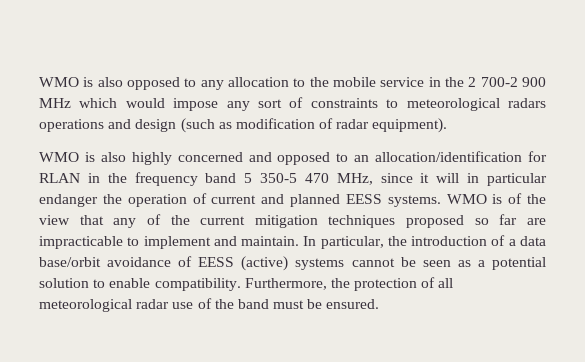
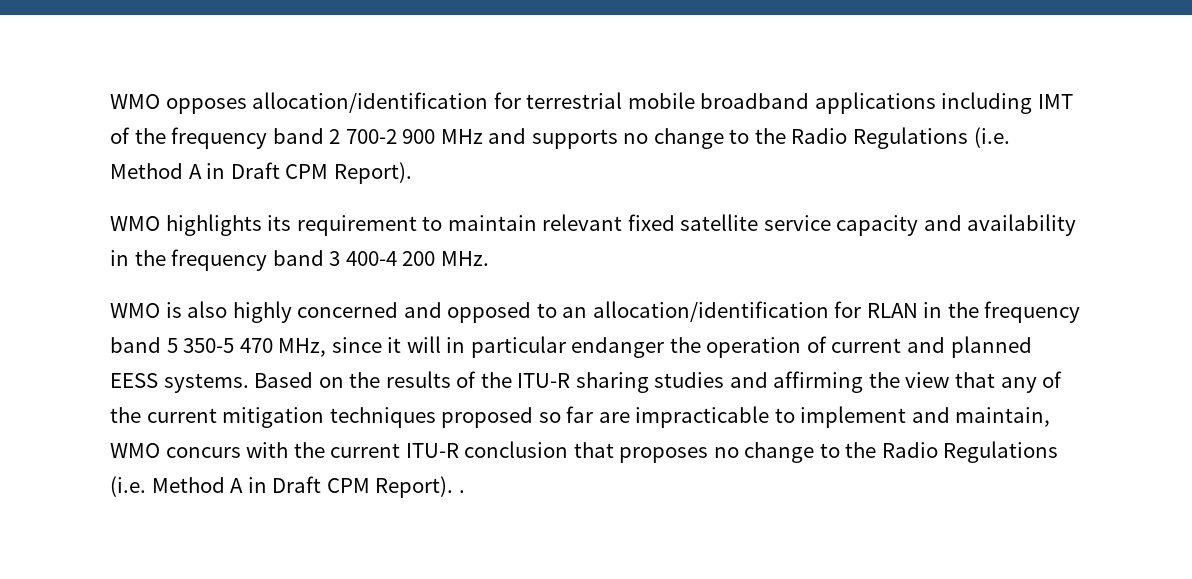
- WMO is also opposed to any allocation to the mobile service in the 2 700-2 900 MHz which would impose any sort of constraints to meteorological radars operations and design (such as modification of radar equipment).
+ WMO opposes allocation/identification for terrestrial mobile broadband applications including IMT of the frequency band 2 700-2 900 MHz and supports no change to the Radio Regulations (i.e. Method A in Draft CPM Report).
+ WMO highlights its requirement to maintain relevant fixed satellite service capacity and availability in the frequency band 3 400-4 200 MHz.
- WMO is of the view that any of the current mitigation techniques proposed so far are impracticable to implement and maintain. In particular, the introduction of a data base/orbit avoidance of EESS (active) systems cannot be seen as a potential solution to enable compatibility. Furthermore, the protection of all meteorological radar use of the band must be ensured.
+ Based on the results of the ITU-R sharing studies and affirming the view that any of the current mitigation techniques proposed so far are impracticable to implement and maintain, WMO concurs with the current ITU-R conclusion that proposes no change to the Radio Regulations (i.e. Method A in Draft CPM Report). .

